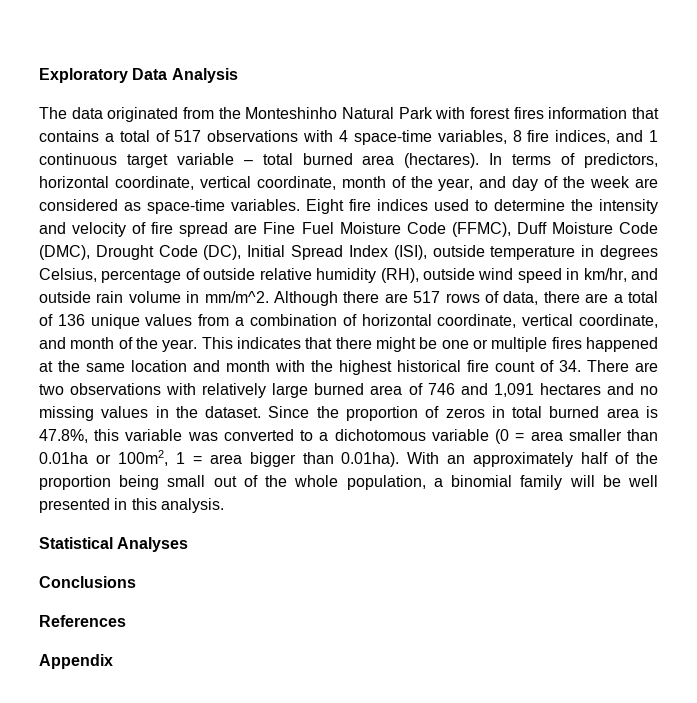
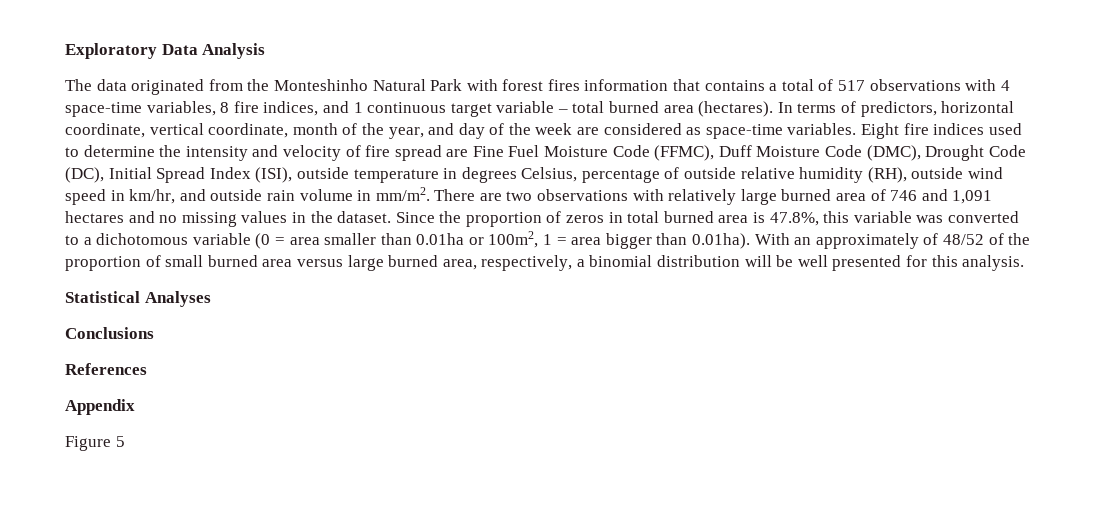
- Eight fire indices used to determine the intensity and velocity of fire spread are Fine Fuel Moisture Code (FFMC), Duff Moisture Code (DMC), Drought Code (DC), Initial Spread Index (ISI), outside temperature in degrees Celsius, percentage of outside relative humidity (RH), outside wind speed in km/hr, and outside rain volume in mm/m^2. Although there are 517 rows of data, there are a total of 136 unique values from a combination of horizontal coordinate, vertical coordinate, and month of the year. This indicates that there might be one or multiple fires happened at the same location and month with the highest historical fire count of 34. There are two observations with relatively large burned area of 746 and 1,091 hectares and no missing values in the dataset.
+ Eight fire indices used to determine the intensity and velocity of fire spread are Fine Fuel Moisture Code (FFMC), Duff Moisture Code (DMC), Drought Code (DC), Initial Spread Index (ISI), outside temperature in degrees Celsius, percentage of outside relative humidity (RH), outside wind speed in km/hr, and outside rain volume in mm/m2. There are two observations with relatively large burned area of 746 and 1,091 hectares and no missing values in the dataset.
- Since the proportion of zeros in total burned area is 47.8%, this variable was converted to a dichotomous variable (0 = area smaller than 0.01ha or 100m2, 1 = area bigger than 0.01ha). With an approximately half of the proportion being small out of the whole population, a binomial family will be well presented in this analysis.
+ Since the proportion of zeros in total burned area is 47.8%, this variable was converted to a dichotomous variable (0 = area smaller than 0.01ha or 100m2, 1 = area bigger than 0.01ha). With an approximately of 48/52 of the proportion of small burned area versus large burned area, respectively, a binomial distribution will be well presented for this analysis.
+ Figure 5

